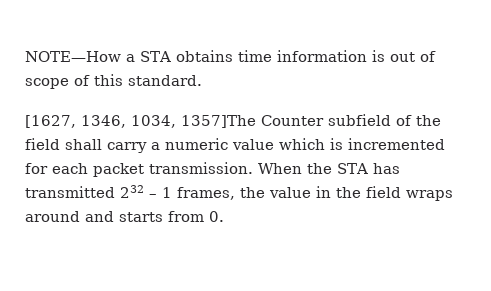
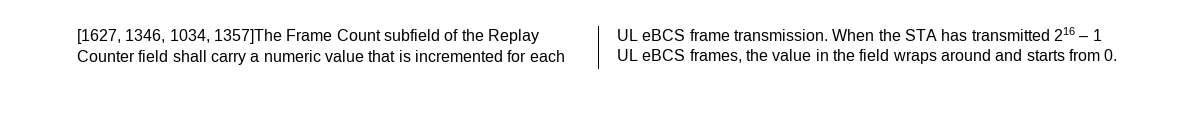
- NOTE—How a STA obtains time information is out of scope of this standard.
- [1627, 1346, 1034, 1357]The Counter subfield of the field shall carry a numeric value which is incremented for each packet transmission.
+ [1627, 1346, 1034, 1357]The Frame Count subfield of the Replay Counter field shall carry a numeric value that is incremented for each UL eBCS frame transmission.
- When the STA has transmitted 232 – 1 frames, the value in the field wraps around and starts from 0.
+ When the STA has transmitted 216 – 1 UL eBCS frames, the value in the field wraps around and starts from 0.

